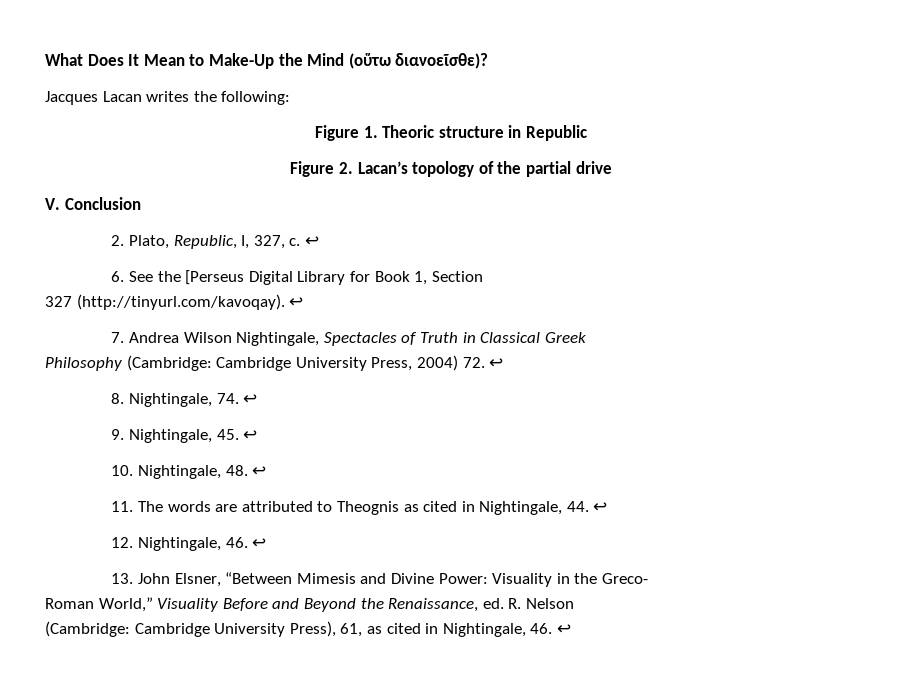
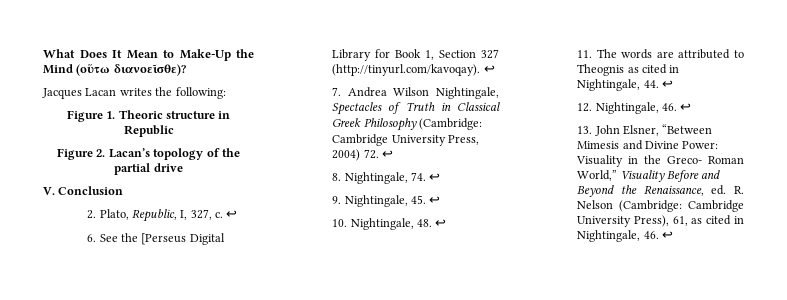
- 6. See the [Perseus Digital Library for Book 1, Section
- 327 (http://tinyurl.com/kavoqay). ↩
+ 6. See the [Perseus Digital Library for Book 1, Section 327 (http://tinyurl.com/kavoqay). ↩
- 7. Andrea Wilson Nightingale, Spectacles of Truth in Classical Greek
- Philosophy (Cambridge: Cambridge University Press, 2004) 72. ↩
+ 7. Andrea Wilson Nightingale, Spectacles of Truth in Classical Greek Philosophy (Cambridge: Cambridge University Press, 2004) 72. ↩
- 13. John Elsner, “Between Mimesis and Divine Power: Visuality in the Greco-
- Roman World,” Visuality Before and Beyond the Renaissance, ed. R. Nelson
- (Cambridge: Cambridge University Press), 61, as cited in Nightingale, 46. ↩
+ 13. John Elsner, “Between Mimesis and Divine Power: Visuality in the Greco- Roman World,” Visuality Before and Beyond the Renaissance, ed. R. Nelson (Cambridge: Cambridge University Press), 61, as cited in Nightingale, 46. ↩

